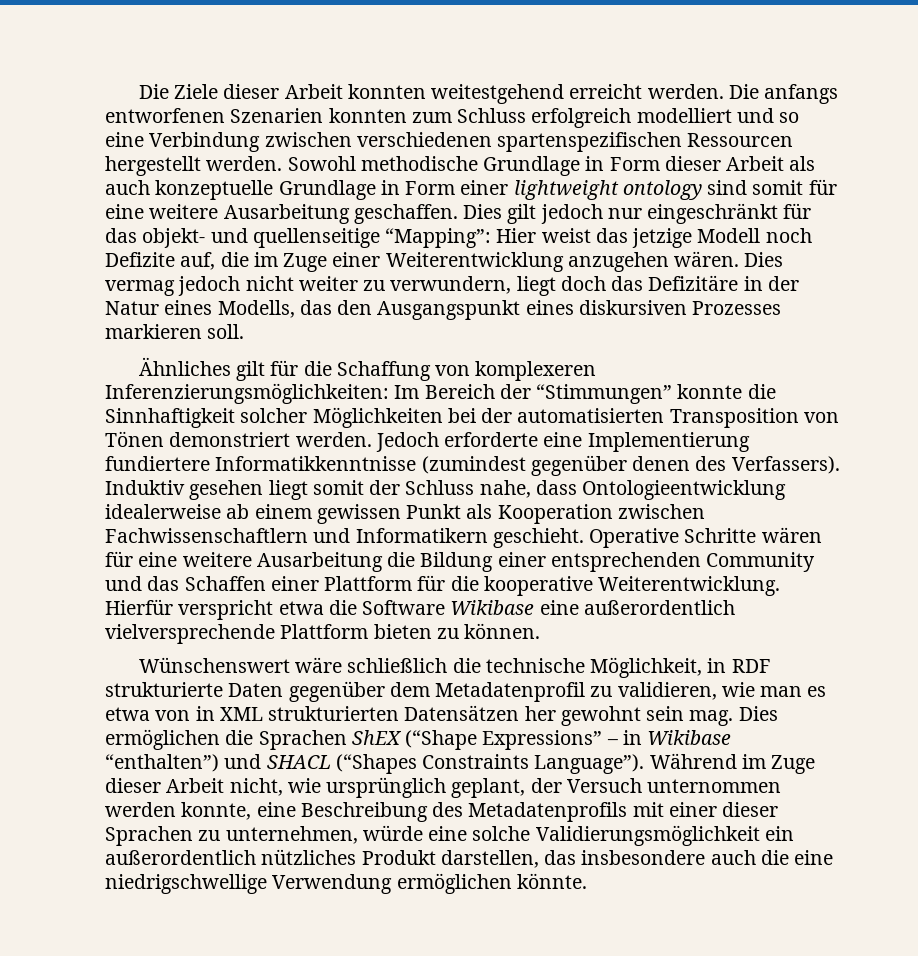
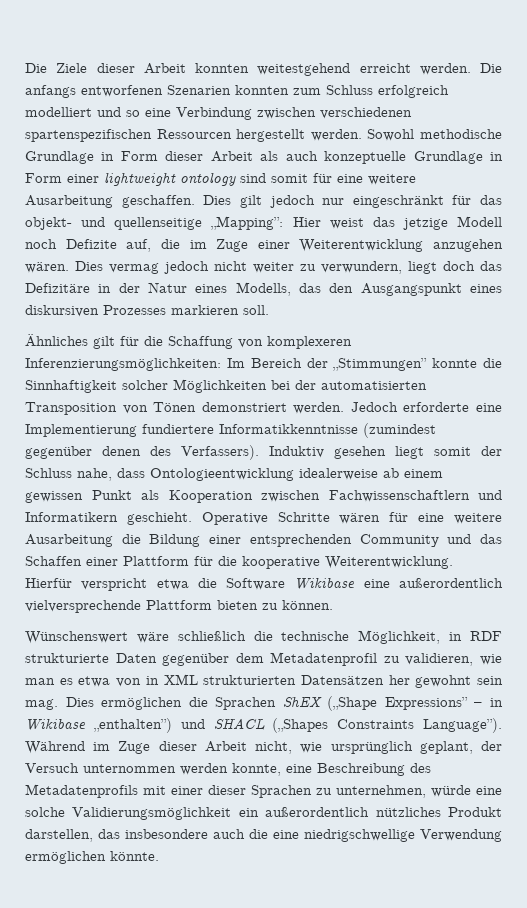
- Dies gilt jedoch nur eingeschränkt für das objekt- und quellenseitige “Mapping”: Hier weist das jetzige Modell noch Defizite auf, die im Zuge einer Weiterentwicklung anzugehen wären.
+ Dies gilt jedoch nur eingeschränkt für das objekt- und quellenseitige „Mapping”: Hier weist das jetzige Modell noch Defizite auf, die im Zuge einer Weiterentwicklung anzugehen wären.
- Ähnliches gilt für die Schaffung von komplexeren Inferenzierungsmöglichkeiten: Im Bereich der “Stimmungen” konnte die Sinnhaftigkeit solcher Möglichkeiten bei der automatisierten Transposition von Tönen demonstriert werden.
+ Ähnliches gilt für die Schaffung von komplexeren Inferenzierungsmöglichkeiten: Im Bereich der „Stimmungen” konnte die Sinnhaftigkeit solcher Möglichkeiten bei der automatisierten Transposition von Tönen demonstriert werden.
- Dies ermöglichen die Sprachen ShEX (“Shape Expressions” – in Wikibase “enthalten”) und SHACL (“Shapes Constraints Language”).
+ Dies ermöglichen die Sprachen ShEX („Shape Expressions” – in Wikibase „enthalten”) und SHACL („Shapes Constraints Language”).

